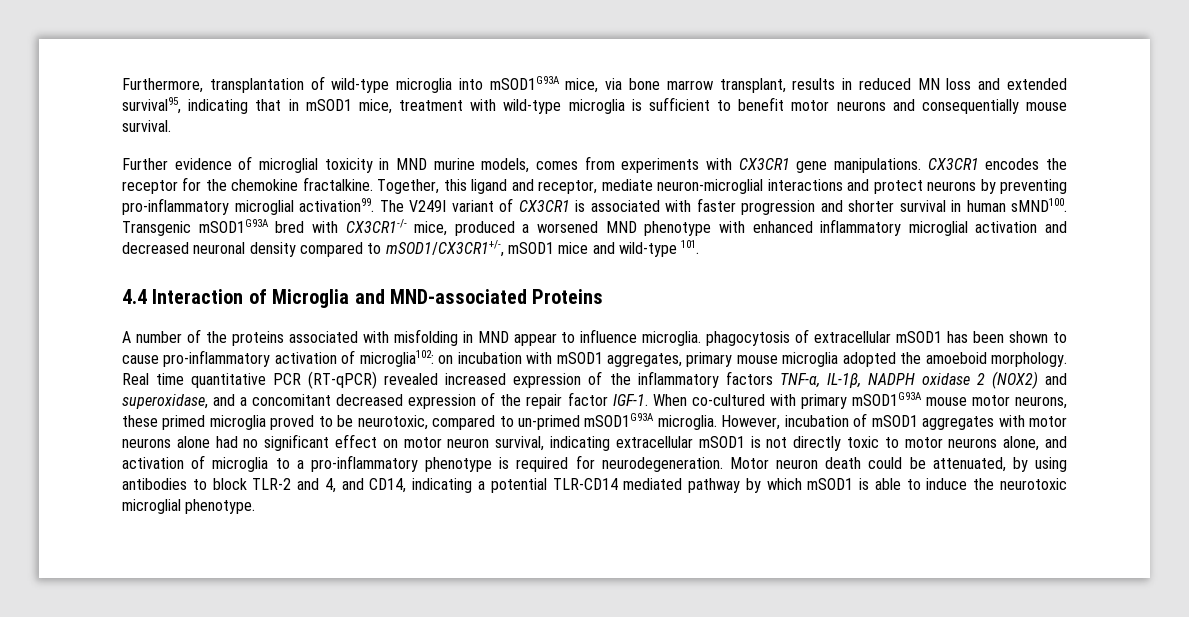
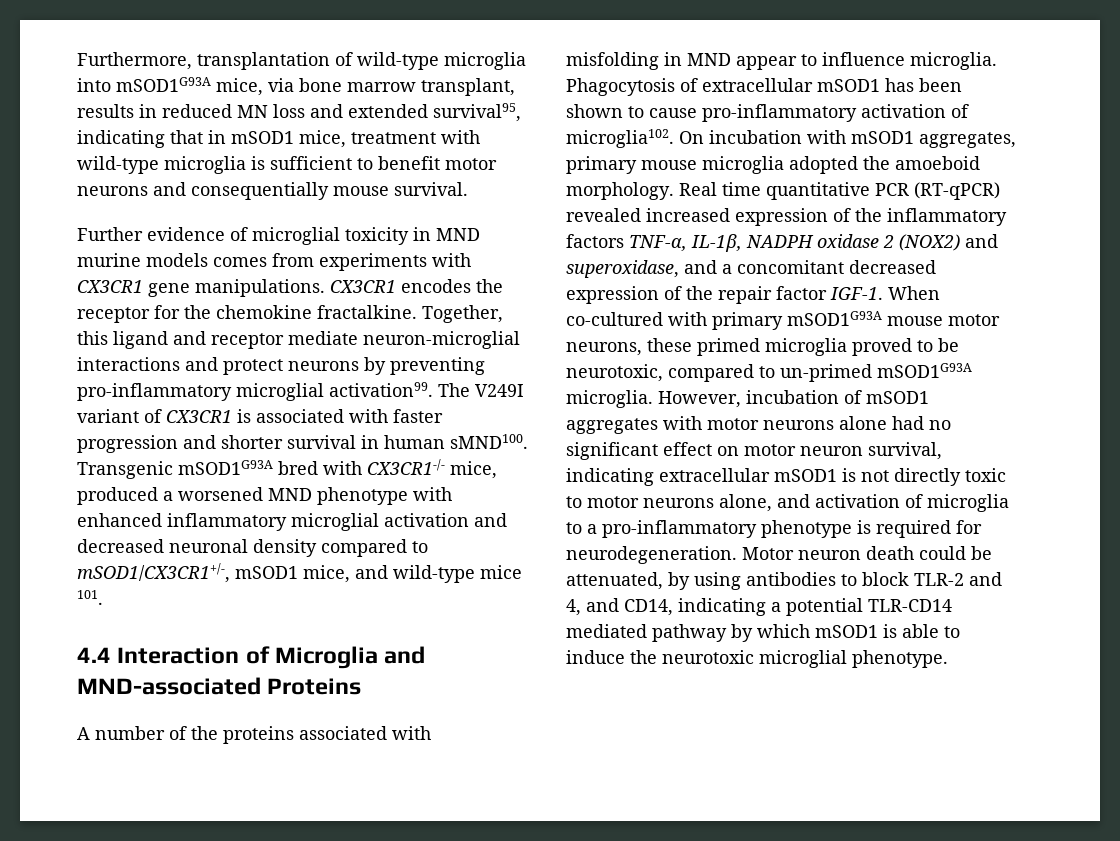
- Further evidence of microglial toxicity in MND murine models, comes from experiments with CX3CR1 gene manipulations.
+ Further evidence of microglial toxicity in MND murine models comes from experiments with CX3CR1 gene manipulations.
- Together, this ligand and receptor, mediate neuron-microglial interactions and protect neurons by preventing pro-inflammatory microglial activation99.
+ Together, this ligand and receptor mediate neuron-microglial interactions and protect neurons by preventing pro-inflammatory microglial activation99.
- Transgenic mSOD1G93A bred with CX3CR1-/- mice, produced a worsened MND phenotype with enhanced inflammatory microglial activation and decreased neuronal density compared to mSOD1/CX3CR1+/-, mSOD1 mice and wild-type 101.
+ Transgenic mSOD1G93A bred with CX3CR1-/- mice, produced a worsened MND phenotype with enhanced inflammatory microglial activation and decreased neuronal density compared to mSOD1/CX3CR1+/-, mSOD1 mice, and wild-type mice 101.
- A number of the proteins associated with misfolding in MND appear to influence microglia. phagocytosis of extracellular mSOD1 has been shown to cause pro-inflammatory activation of microglia102: on incubation with mSOD1 aggregates, primary mouse microglia adopted the amoeboid morphology.
+ A number of the proteins associated with misfolding in MND appear to influence microglia. Phagocytosis of extracellular mSOD1 has been shown to cause pro-inflammatory activation of microglia102. On incubation with mSOD1 aggregates, primary mouse microglia adopted the amoeboid morphology.

